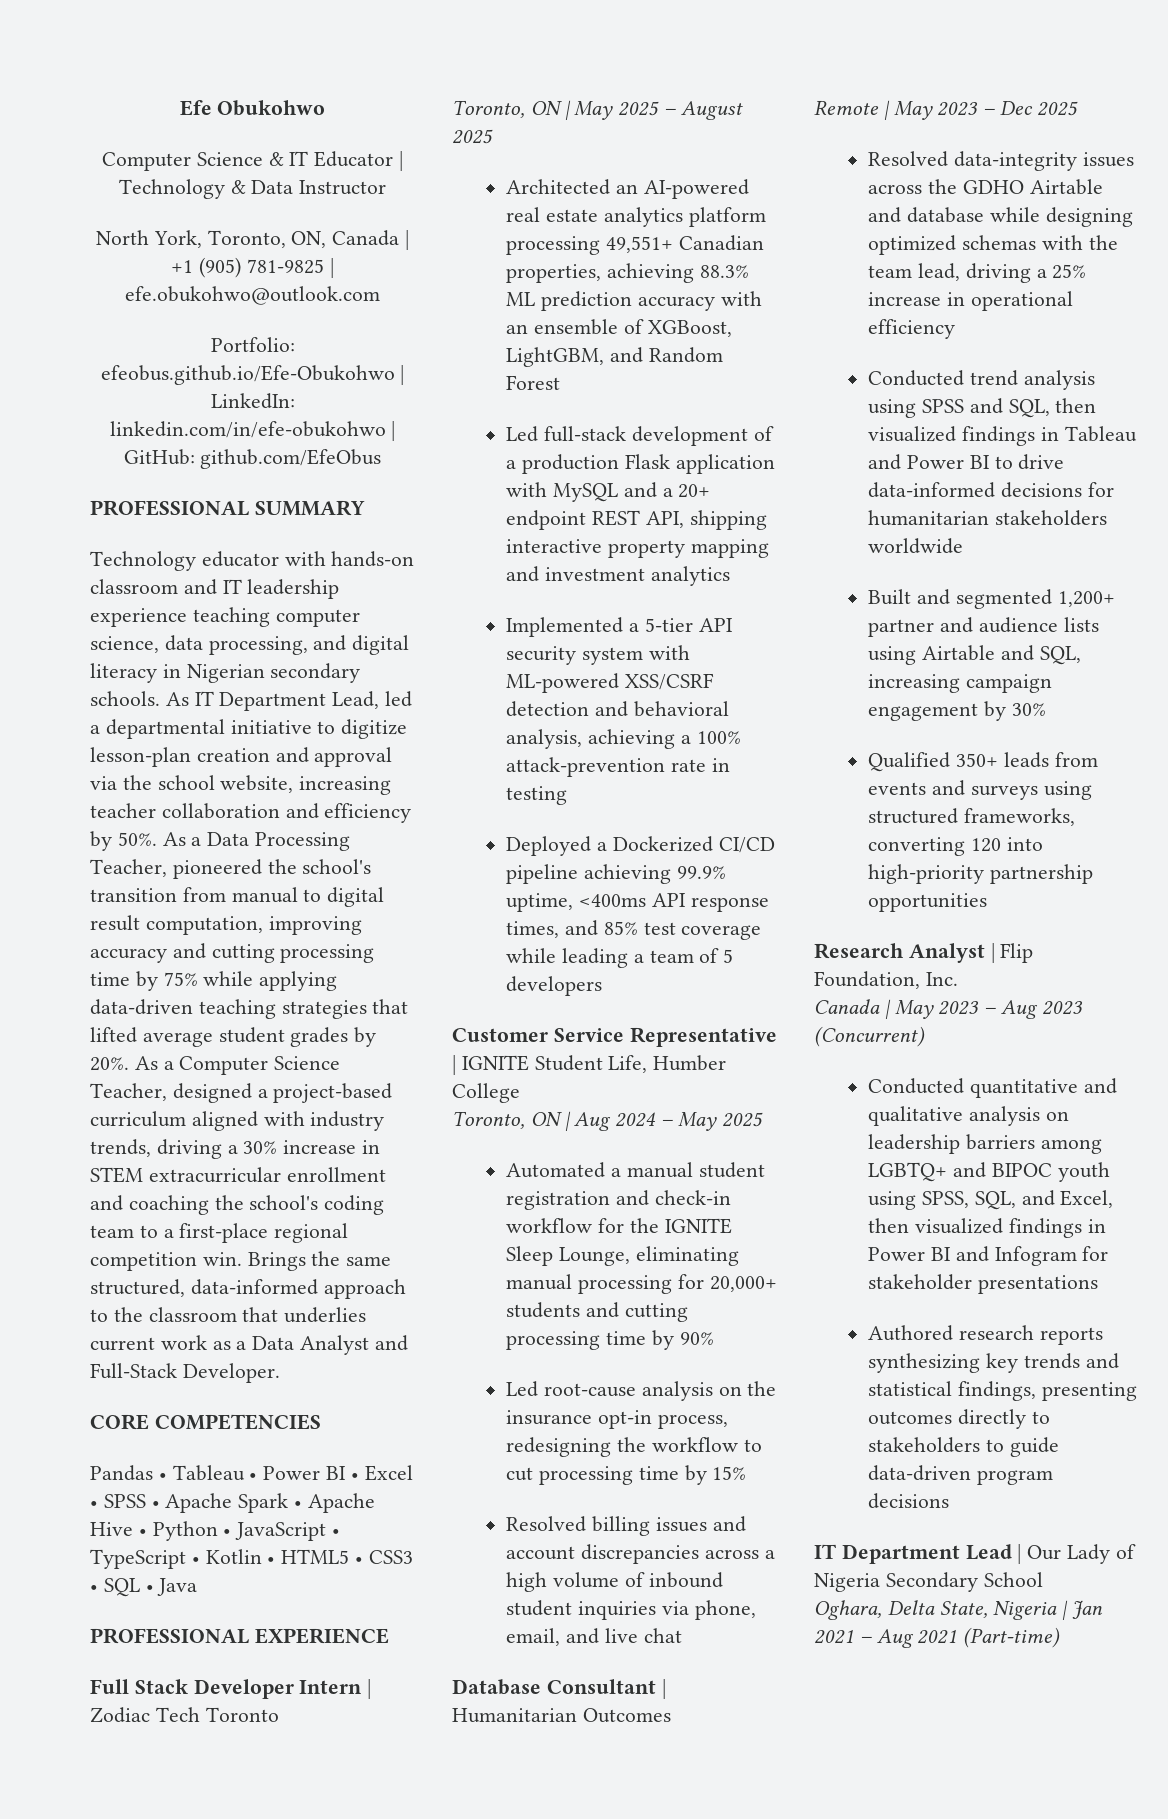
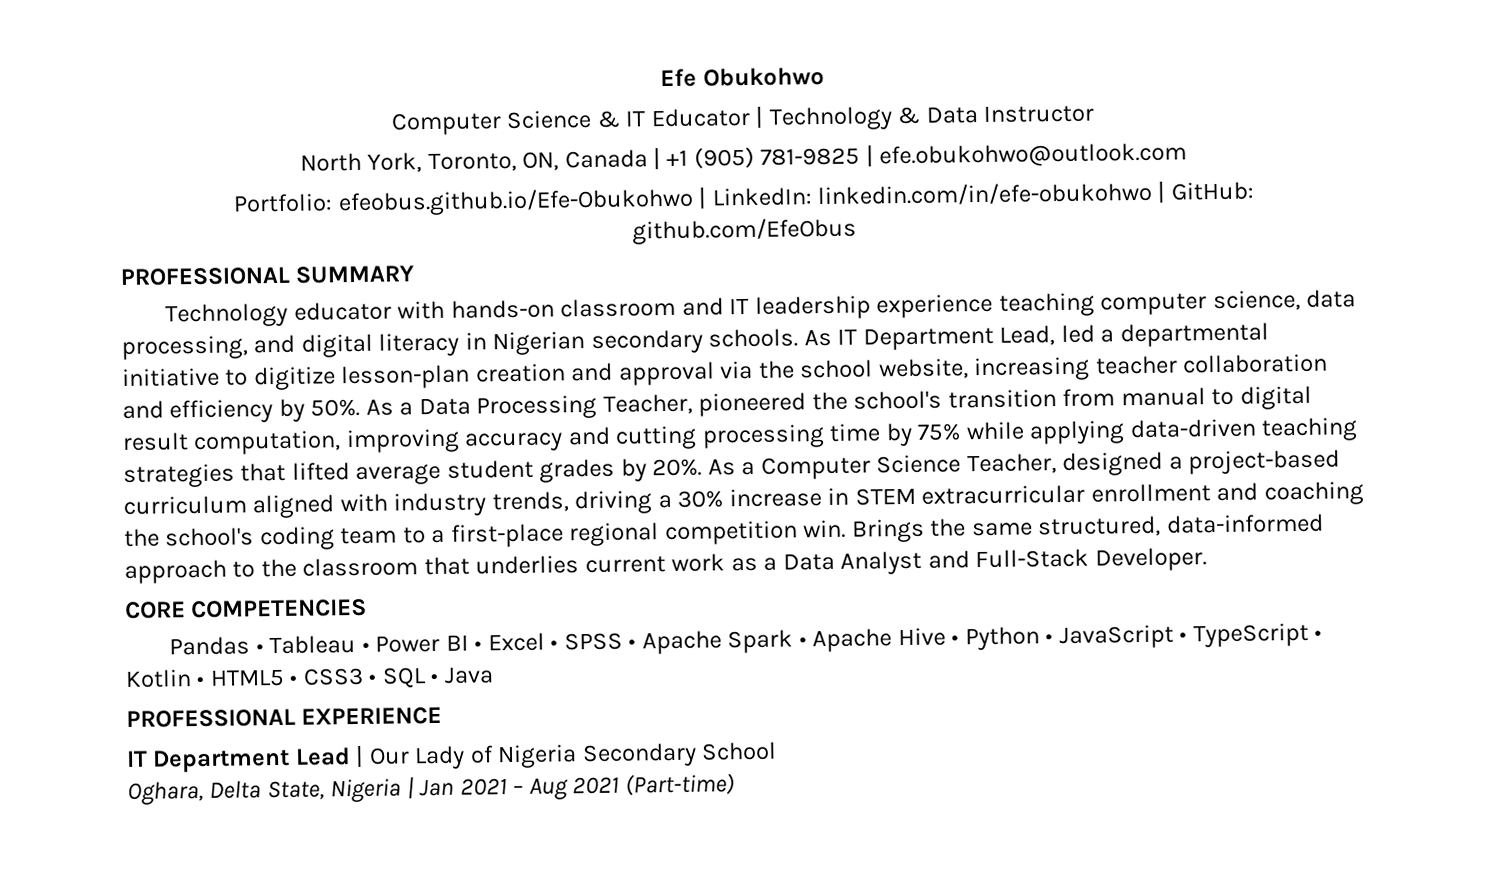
- Full Stack Developer Intern | Zodiac Tech Toronto
- Toronto, ON | May 2025 – August 2025
- Architected an AI-powered real estate analytics platform processing 49,551+ Canadian properties, achieving 88.3% ML prediction accuracy with an ensemble of XGBoost, LightGBM, and Random Forest
- Led full-stack development of a production Flask application with MySQL and a 20+ endpoint REST API, shipping interactive property mapping and investment analytics
- Implemented a 5-tier API security system with ML-powered XSS/CSRF detection and behavioral analysis, achieving a 100% attack-prevention rate in testing
- Deployed a Dockerized CI/CD pipeline achieving 99.9% uptime, <400ms API response times, and 85% test coverage while leading a team of 5 developers
- Customer Service Representative | IGNITE Student Life, Humber College
- Toronto, ON | Aug 2024 – May 2025
- Automated a manual student registration and check-in workflow for the IGNITE Sleep Lounge, eliminating manual processing for 20,000+ students and cutting processing time by 90%
- Led root-cause analysis on the insurance opt-in process, redesigning the workflow to cut processing time by 15%
- Resolved billing issues and account discrepancies across a high volume of inbound student inquiries via phone, email, and live chat
- Database Consultant | Humanitarian Outcomes
- Remote | May 2023 – Dec 2025
- Resolved data-integrity issues across the GDHO Airtable and database while designing optimized schemas with the team lead, driving a 25% increase in operational efficiency
- Conducted trend analysis using SPSS and SQL, then visualized findings in Tableau and Power BI to drive data-informed decisions for humanitarian stakeholders worldwide
- Built and segmented 1,200+ partner and audience lists using Airtable and SQL, increasing campaign engagement by 30%
- Qualified 350+ leads from events and surveys using structured frameworks, converting 120 into high-priority partnership opportunities
- Research Analyst | Flip Foundation, Inc.
- Canada | May 2023 – Aug 2023 (Concurrent)
- Conducted quantitative and qualitative analysis on leadership barriers among LGBTQ+ and BIPOC youth using SPSS, SQL, and Excel, then visualized findings in Power BI and Infogram for stakeholder presentations
- Authored research reports synthesizing key trends and statistical findings, presenting outcomes directly to stakeholders to guide data-driven program decisions

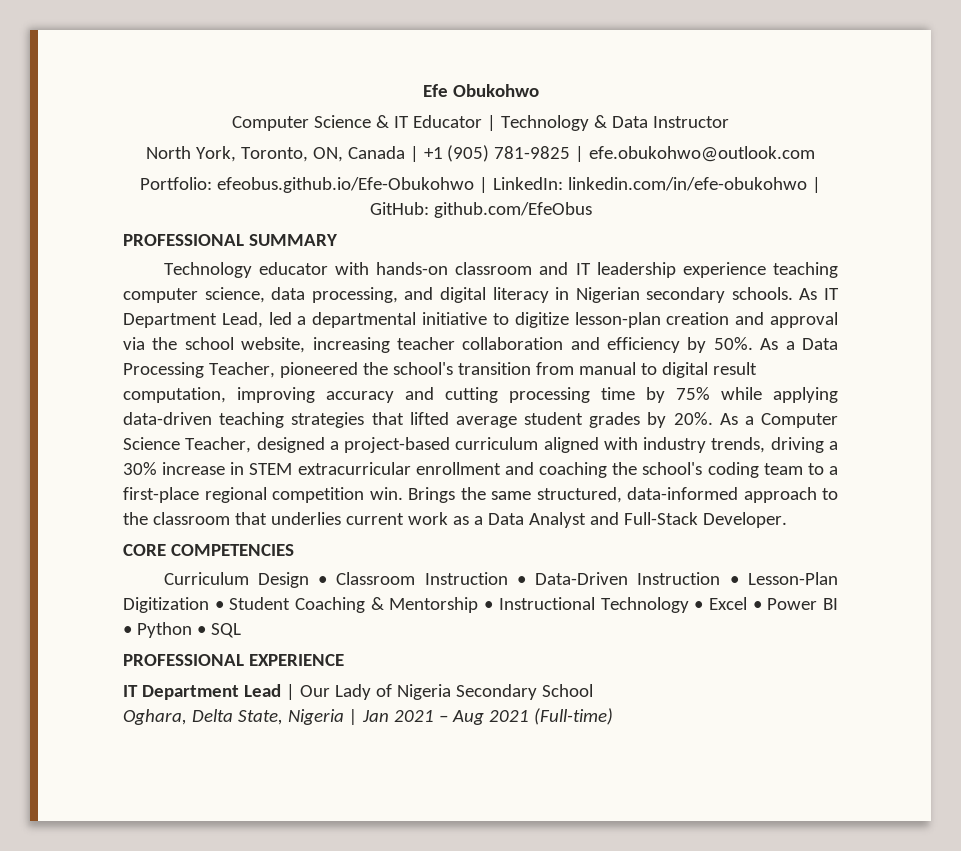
- Pandas • Tableau • Power BI • Excel • SPSS • Apache Spark • Apache Hive • Python • JavaScript • TypeScript • Kotlin • HTML5 • CSS3 • SQL • Java
+ Curriculum Design • Classroom Instruction • Data-Driven Instruction • Lesson-Plan Digitization • Student Coaching & Mentorship • Instructional Technology • Excel • Power BI • Python • SQL
- Oghara, Delta State, Nigeria | Jan 2021 – Aug 2021 (Part-time)
+ Oghara, Delta State, Nigeria | Jan 2021 – Aug 2021 (Full-time)

